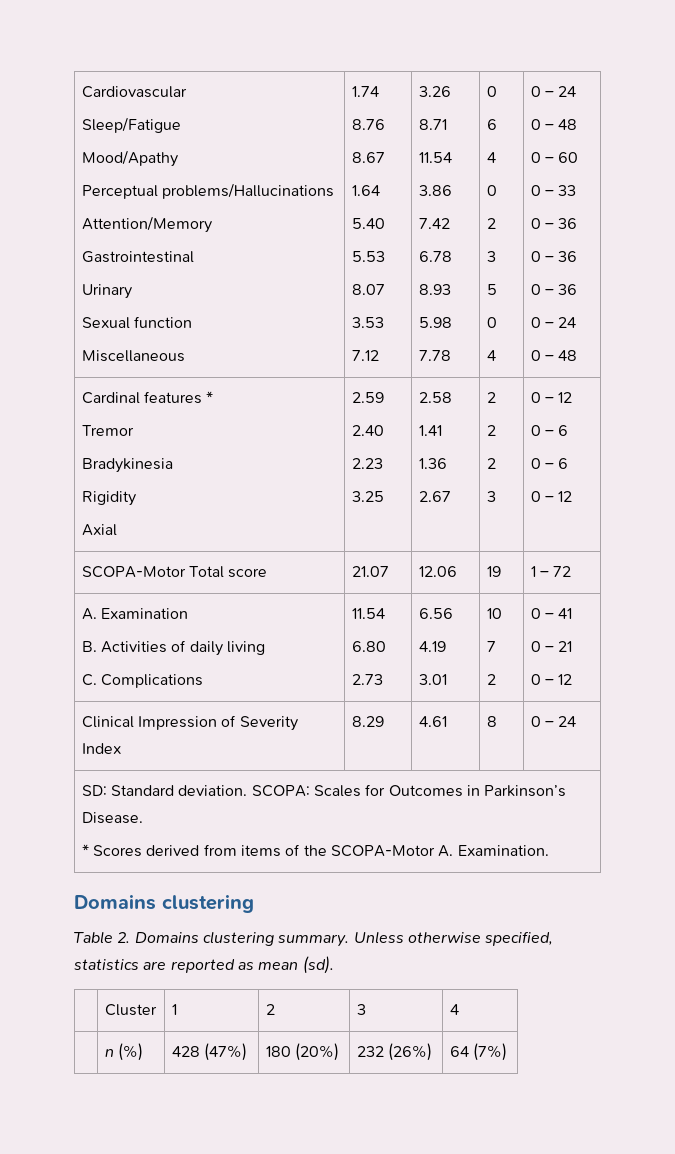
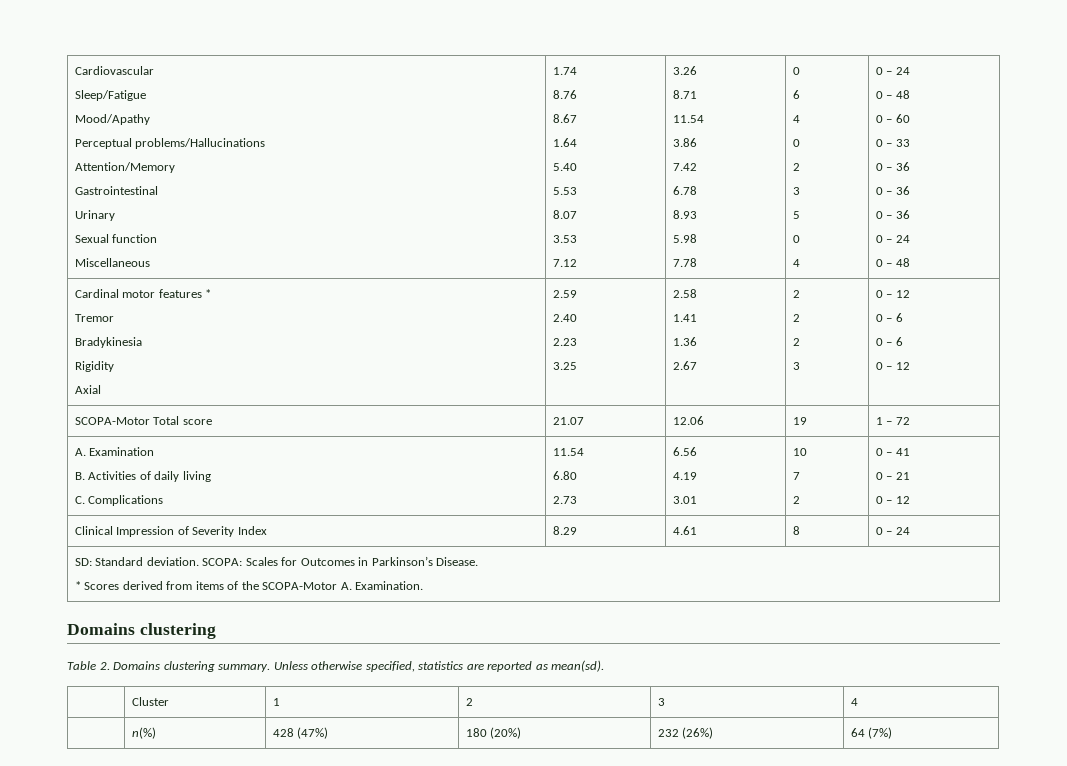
- Cardinal features *
+ Cardinal motor features *
- Unless otherwise specified, statistics are reported as mean (sd).
+ Unless otherwise specified, statistics are reported as mean(sd).
- | n (%) | 428 (47%) | 180 (20%) | 232 (26%) | 64 (7%)
+ | n(%) | 428 (47%) | 180 (20%) | 232 (26%) | 64 (7%)

